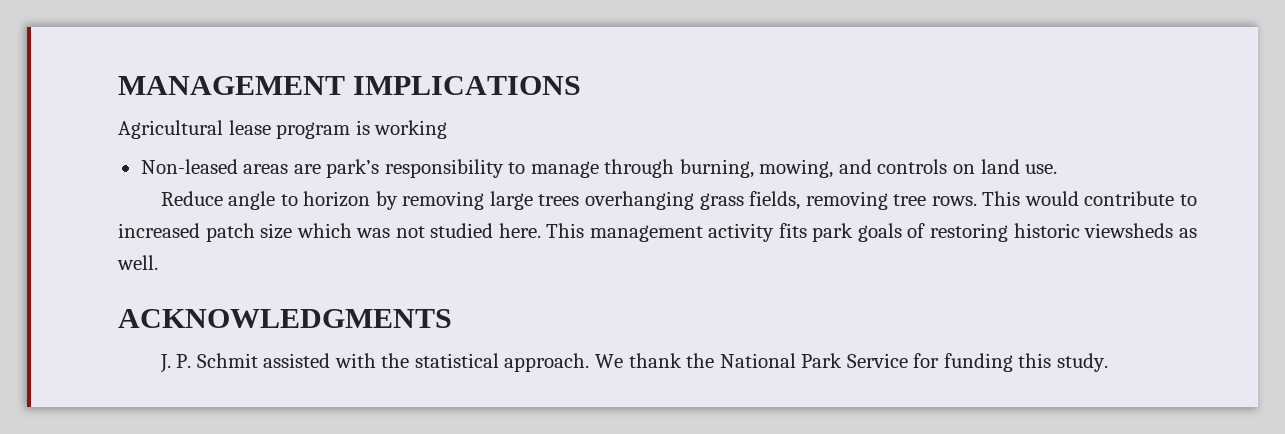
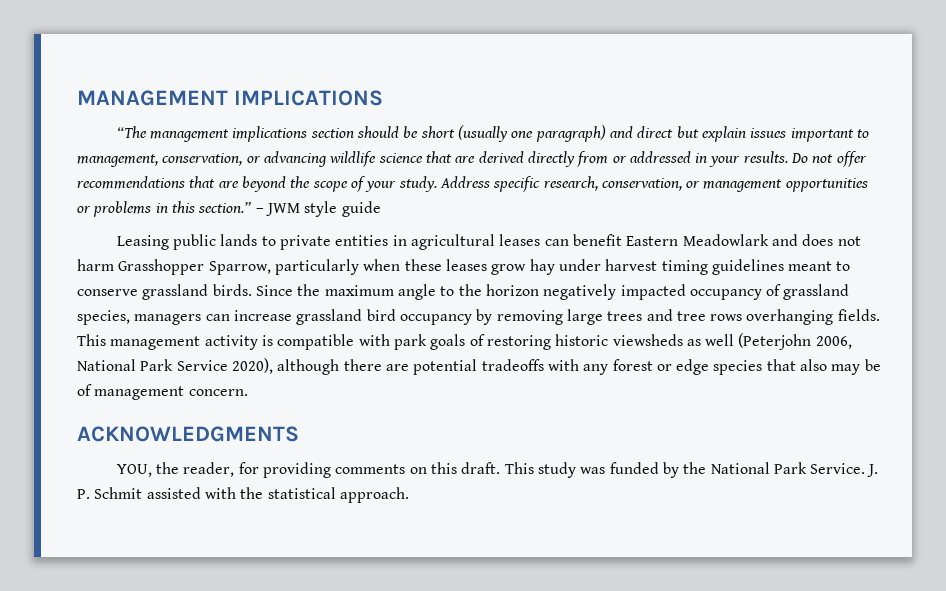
- Agricultural lease program is working
- Non-leased areas are park’s responsibility to manage through burning, mowing, and controls on land use.
- Reduce angle to horizon by removing large trees overhanging grass fields, removing tree rows. This would contribute to increased patch size which was not studied here. This management activity fits park goals of restoring historic viewsheds as well.
+ “The management implications section should be short (usually one paragraph) and direct but explain issues important to management, conservation, or advancing wildlife science that are derived directly from or addressed in your results. Do not offer recommendations that are beyond the scope of your study. Address specific research, conservation, or management opportunities or problems in this section.” – JWM style guide
+ Leasing public lands to private entities in agricultural leases can benefit Eastern Meadowlark and does not harm Grasshopper Sparrow, particularly when these leases grow hay under harvest timing guidelines meant to conserve grassland birds. Since the maximum angle to the horizon negatively impacted occupancy of grassland species, managers can increase grassland bird occupancy by removing large trees and tree rows overhanging fields. This management activity is compatible with park goals of restoring historic viewsheds as well (Peterjohn 2006, National Park Service 2020), although there are potential tradeoffs with any forest or edge species that also may be of management concern.
  ACKNOWLEDGMENTS
- J. P. Schmit assisted with the statistical approach. We thank the National Park Service for funding this study.
+ YOU, the reader, for providing comments on this draft. This study was funded by the National Park Service. J. P. Schmit assisted with the statistical approach.

